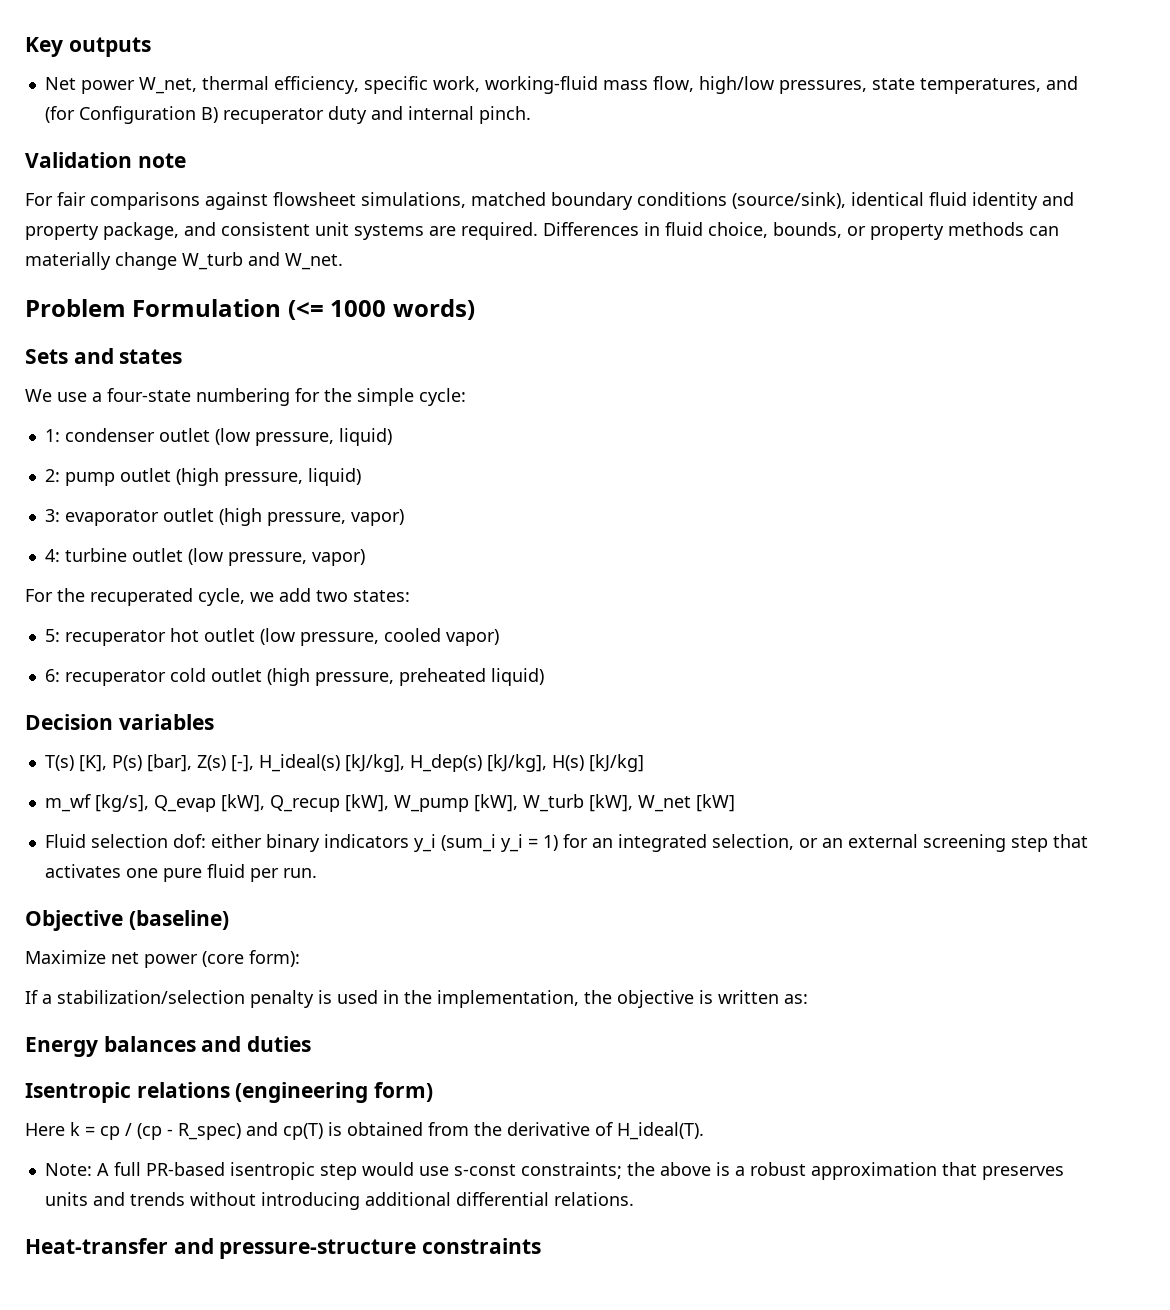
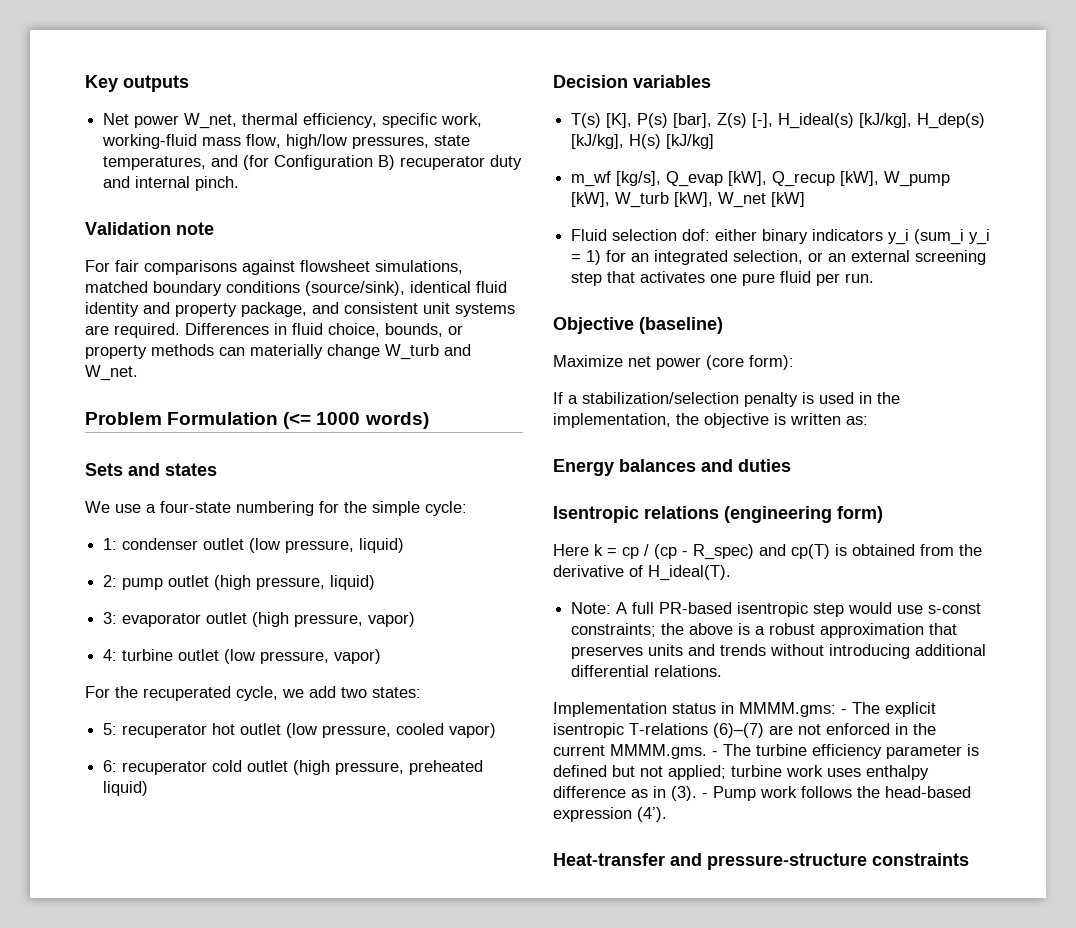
+ Implementation status in MMMM.gms: - The explicit isentropic T-relations (6)–(7) are not enforced in the current MMMM.gms. - The turbine efficiency parameter is defined but not applied; turbine work uses enthalpy difference as in (3). - Pump work follows the head-based expression (4’).

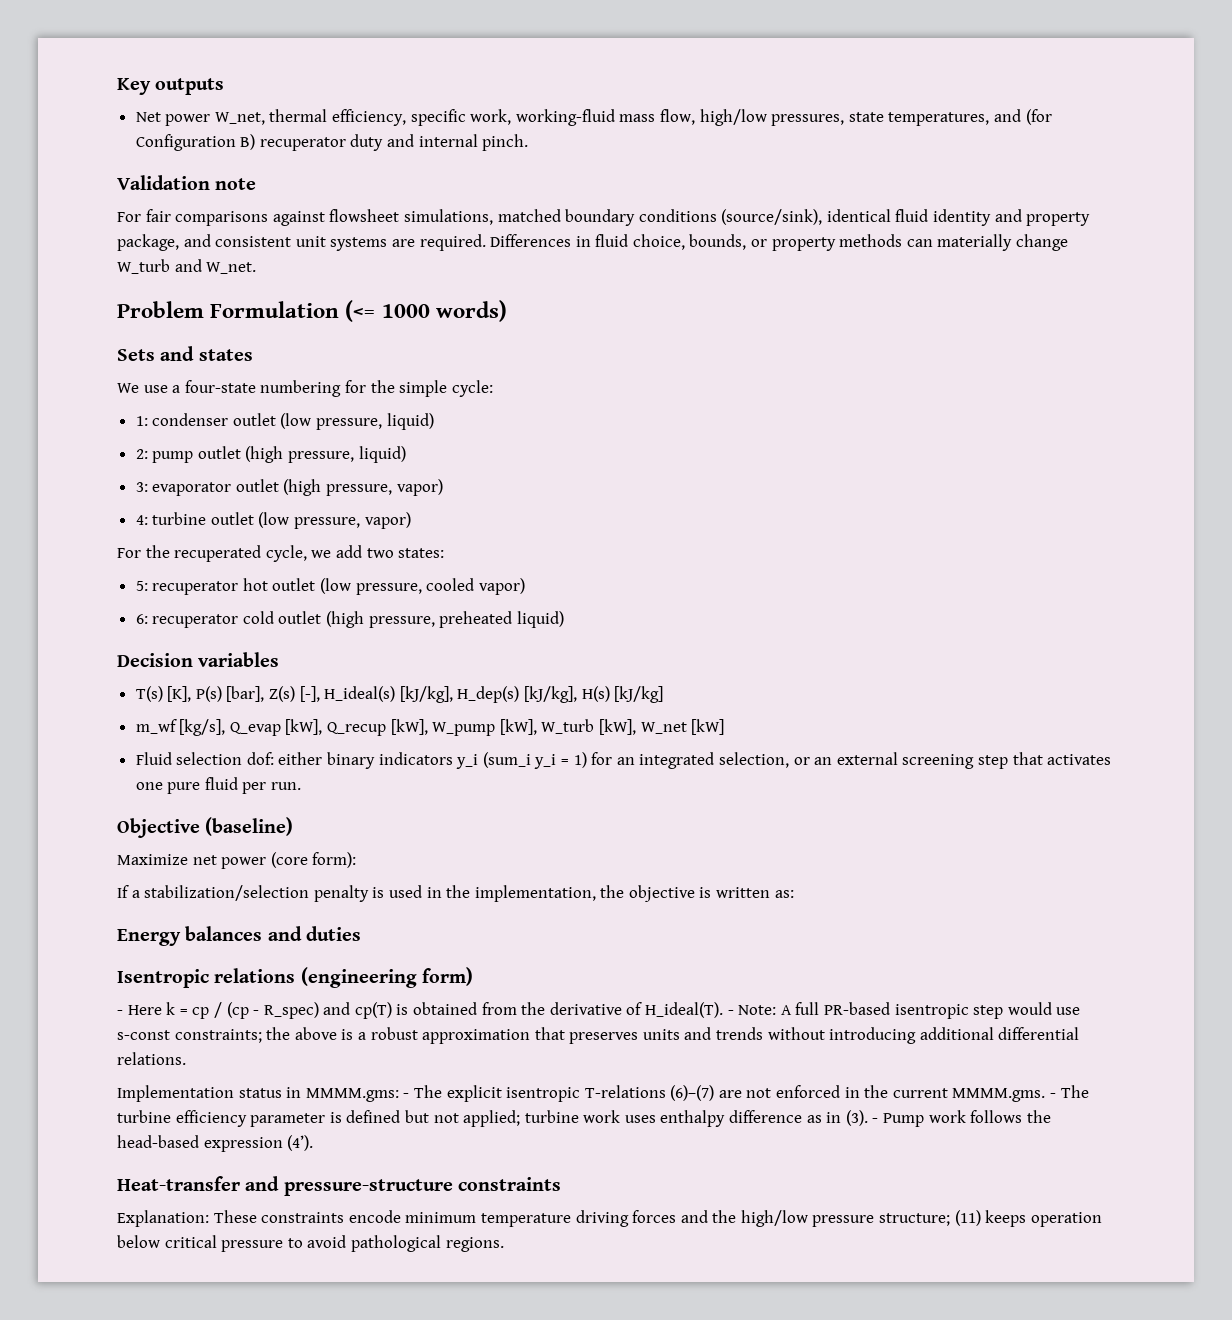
- Here k = cp / (cp - R_spec) and cp(T) is obtained from the derivative of H_ideal(T).
- Note: A full PR-based isentropic step would use s-const constraints; the above is a robust approximation that preserves units and trends without introducing additional differential relations.
+ - Here k = cp / (cp - R_spec) and cp(T) is obtained from the derivative of H_ideal(T). - Note: A full PR-based isentropic step would use s-const constraints; the above is a robust approximation that preserves units and trends without introducing additional differential relations.
+ Explanation: These constraints encode minimum temperature driving forces and the high/low pressure structure; (11) keeps operation below critical pressure to avoid pathological regions.

